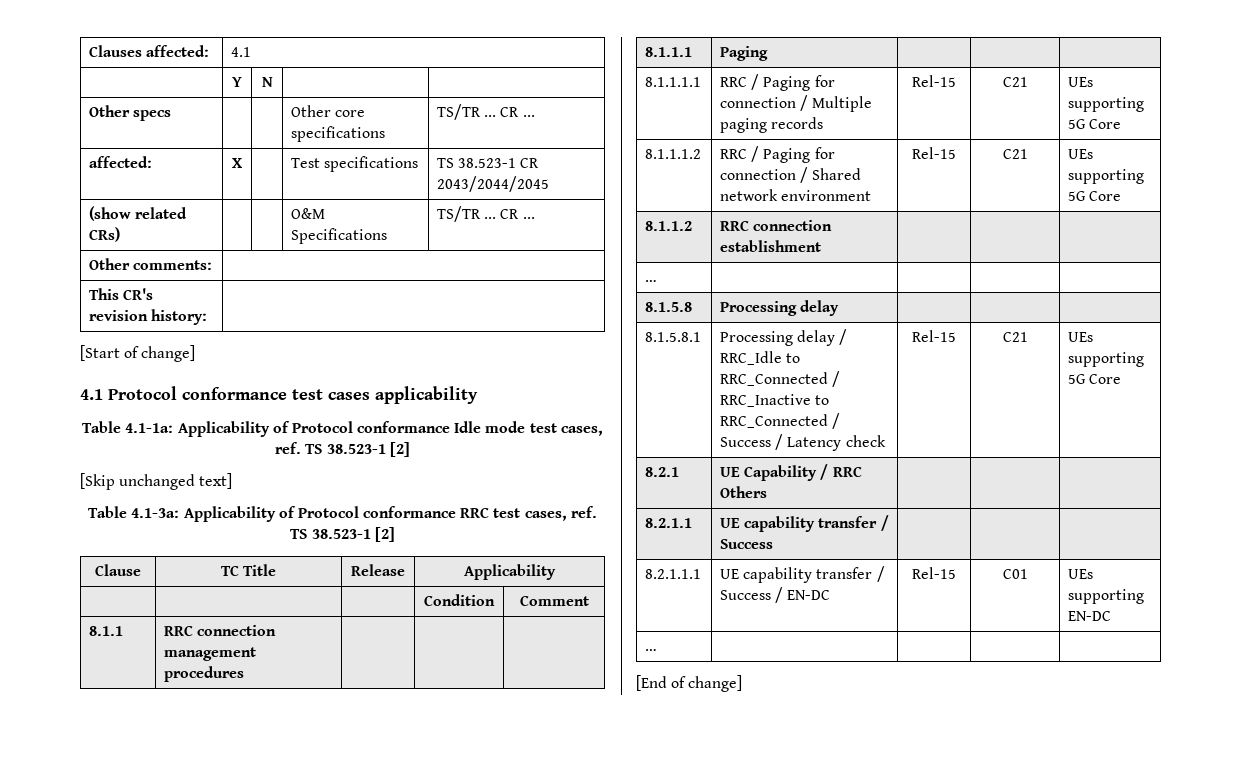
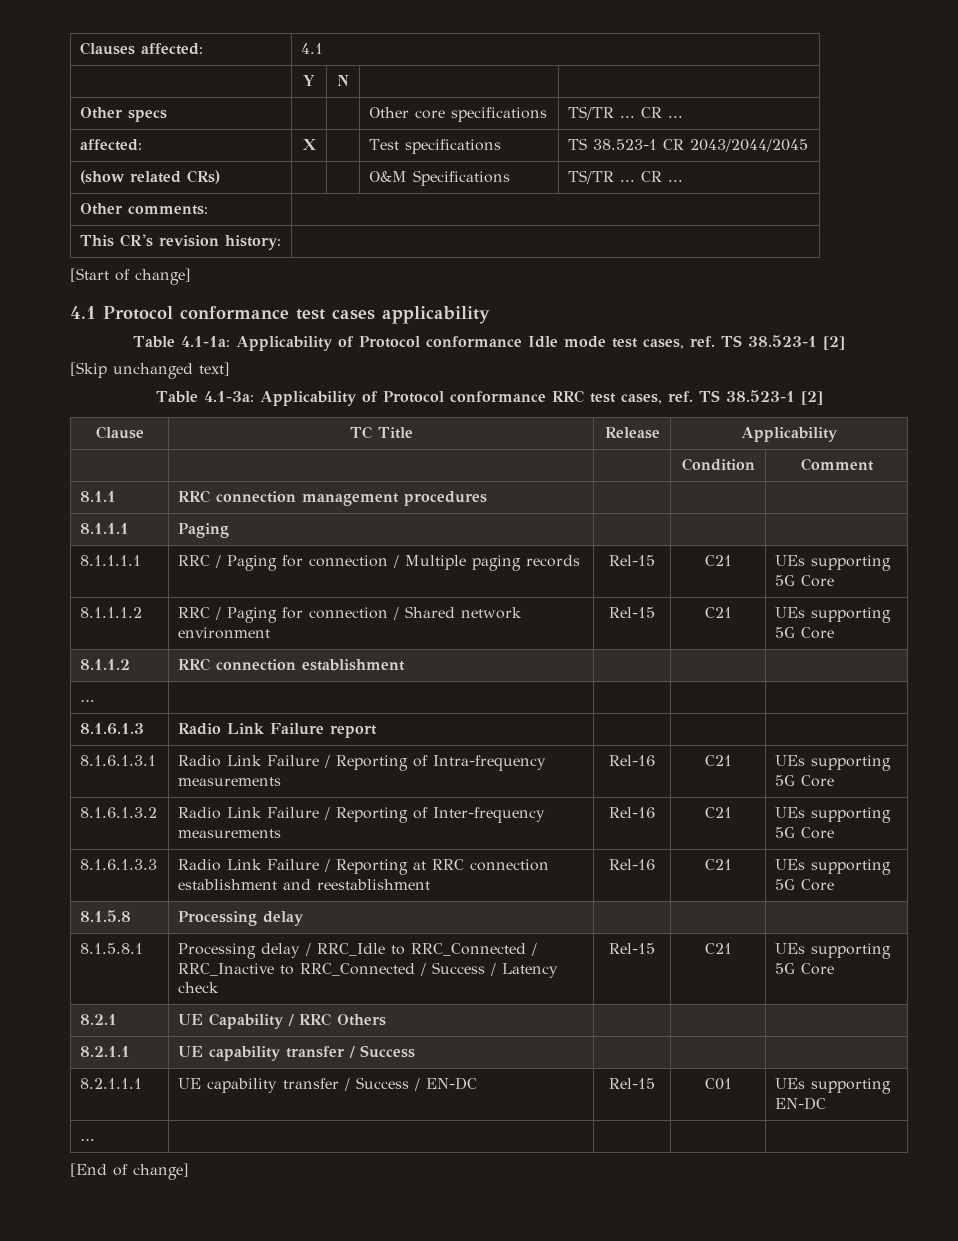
+ 8.1.6.1.3 | Radio Link Failure report | | |
+ 8.1.6.1.3.1 | Radio Link Failure / Reporting of Intra-frequency measurements | Rel-16 | C21 | UEs supporting 5G Core
+ 8.1.6.1.3.2 | Radio Link Failure / Reporting of Inter-frequency measurements | Rel-16 | C21 | UEs supporting 5G Core
+ 8.1.6.1.3.3 | Radio Link Failure / Reporting at RRC connection establishment and reestablishment | Rel-16 | C21 | UEs supporting 5G Core

